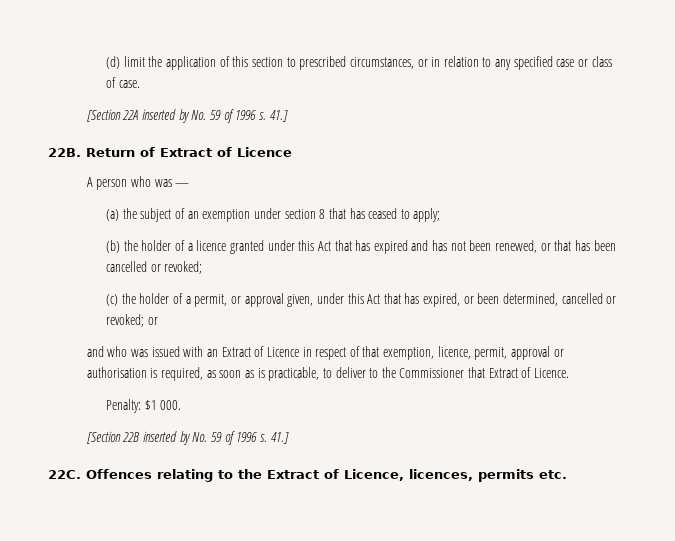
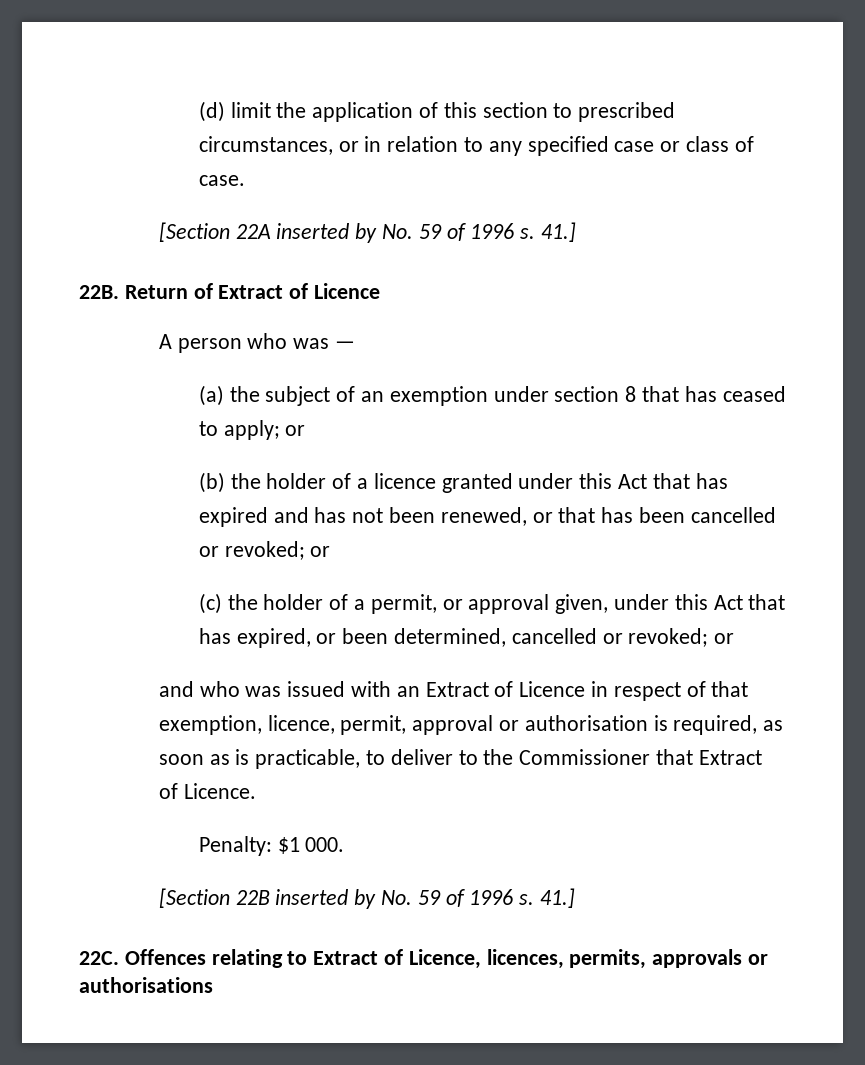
- (a) the subject of an exemption under section 8 that has ceased to apply;
+ (a) the subject of an exemption under section 8 that has ceased to apply; or
- (b) the holder of a licence granted under this Act that has expired and has not been renewed, or that has been cancelled or revoked;
+ (b) the holder of a licence granted under this Act that has expired and has not been renewed, or that has been cancelled or revoked; or
- Offences relating to the Extract of Licence, licences, permits etc.
+ Offences relating to Extract of Licence, licences, permits, approvals or authorisations

